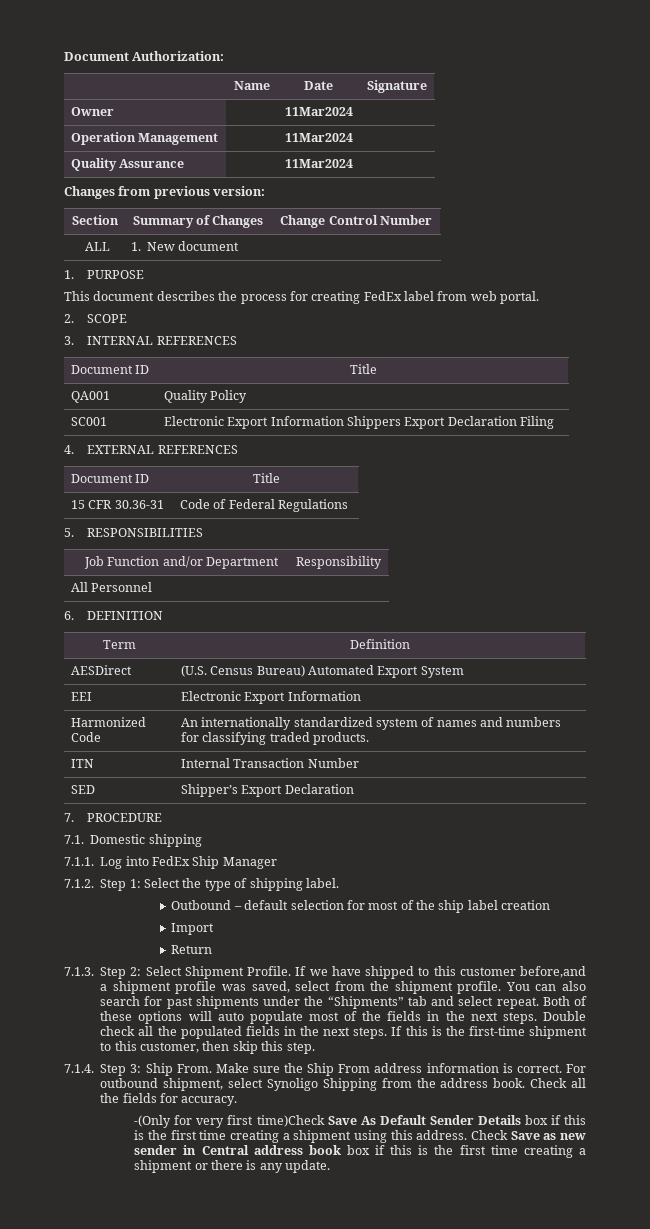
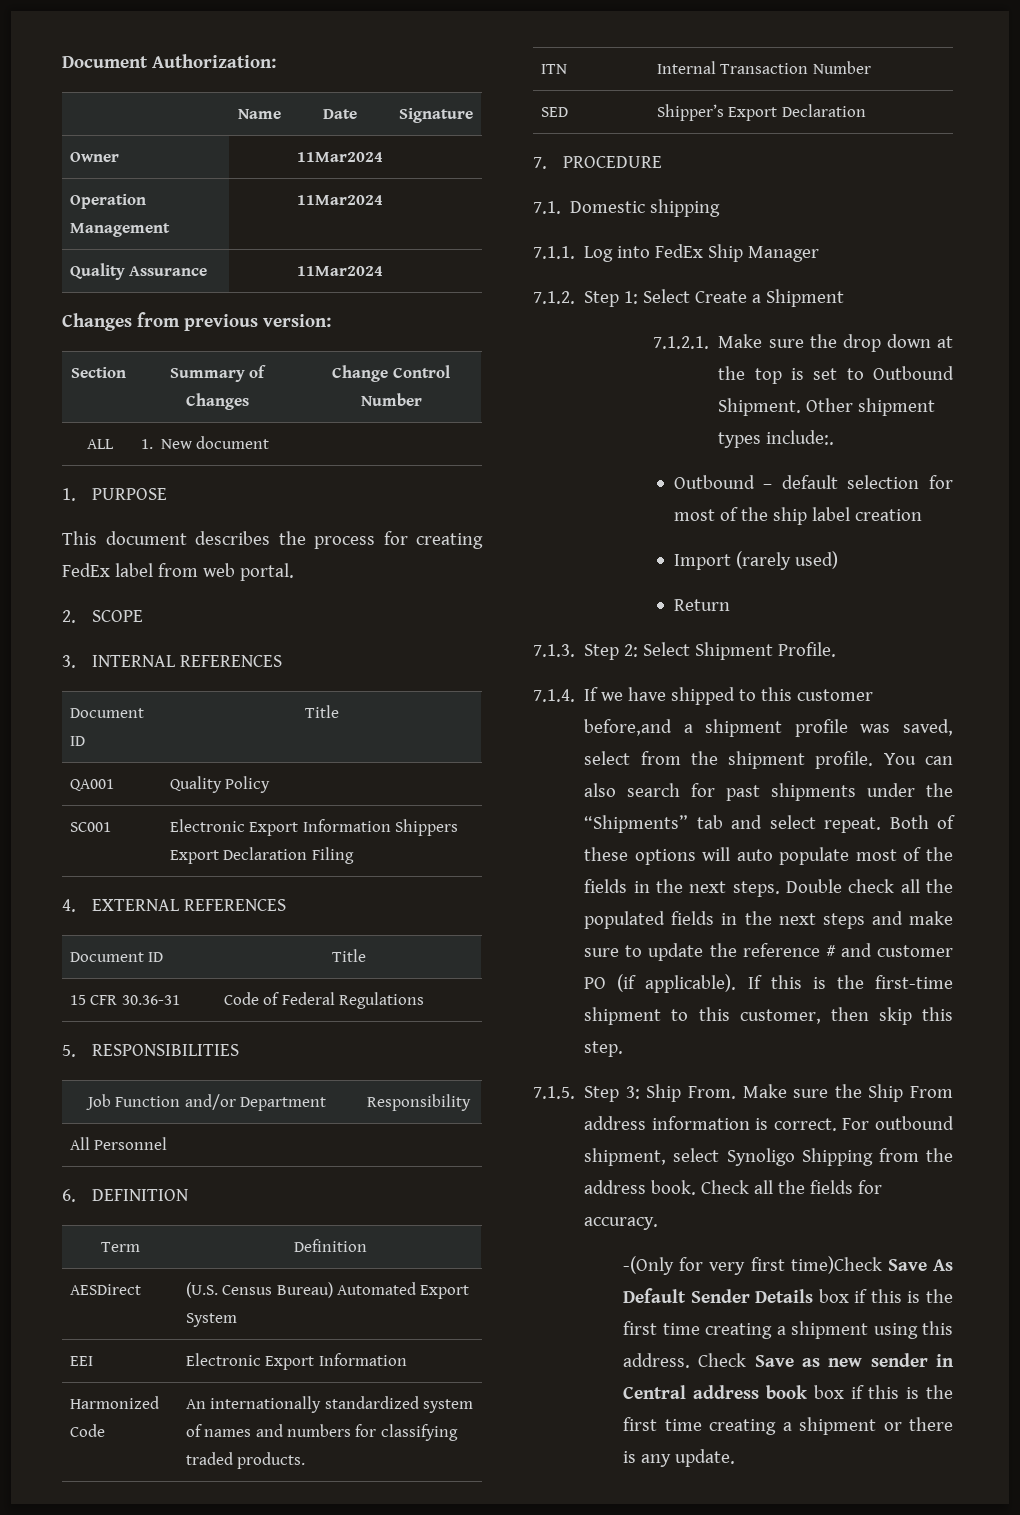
- 7.1.2. Step 1: Select the type of shipping label.
+ 7.1.2. Step 1: Select Create a Shipment
+ 7.1.2.1. Make sure the drop down at the top is set to Outbound Shipment. Other shipment types include:.
- Import
+ Import (rarely used)
- 7.1.3. Step 2: Select Shipment Profile. If we have shipped to this customer before,and a shipment profile was saved, select from the shipment profile.
+ 7.1.3. Step 2: Select Shipment Profile.
+ 7.1.4. If we have shipped to this customer before,and a shipment profile was saved, select from the shipment profile.
- Double check all the populated fields in the next steps.
+ Double check all the populated fields in the next steps and make sure to update the reference # and customer PO (if applicable).
- 7.1.4. Step 3: Ship From.
+ 7.1.5. Step 3: Ship From.

